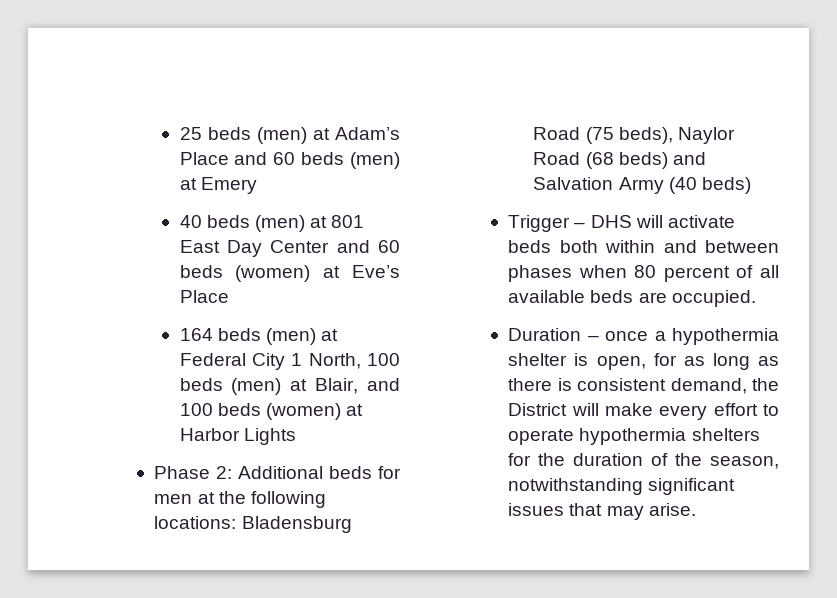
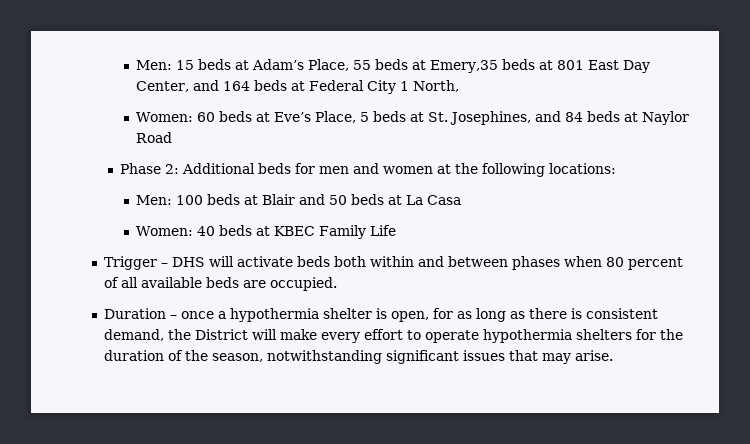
- 25 beds (men) at Adam’s Place and 60 beds (men) at Emery
- 40 beds (men) at 801 East Day Center and 60 beds (women) at Eve’s Place
- 164 beds (men) at Federal City 1 North, 100 beds (men) at Blair, and 100 beds (women) at Harbor Lights
+ Men: 15 beds at Adam’s Place, 55 beds at Emery,35 beds at 801 East Day Center, and 164 beds at Federal City 1 North,
+ Women: 60 beds at Eve’s Place, 5 beds at St. Josephines, and 84 beds at Naylor Road
- Phase 2: Additional beds for men at the following locations: Bladensburg Road (75 beds), Naylor Road (68 beds) and Salvation Army (40 beds)
+ Phase 2: Additional beds for men and women at the following locations:
+ Men: 100 beds at Blair and 50 beds at La Casa
+ Women: 40 beds at KBEC Family Life

